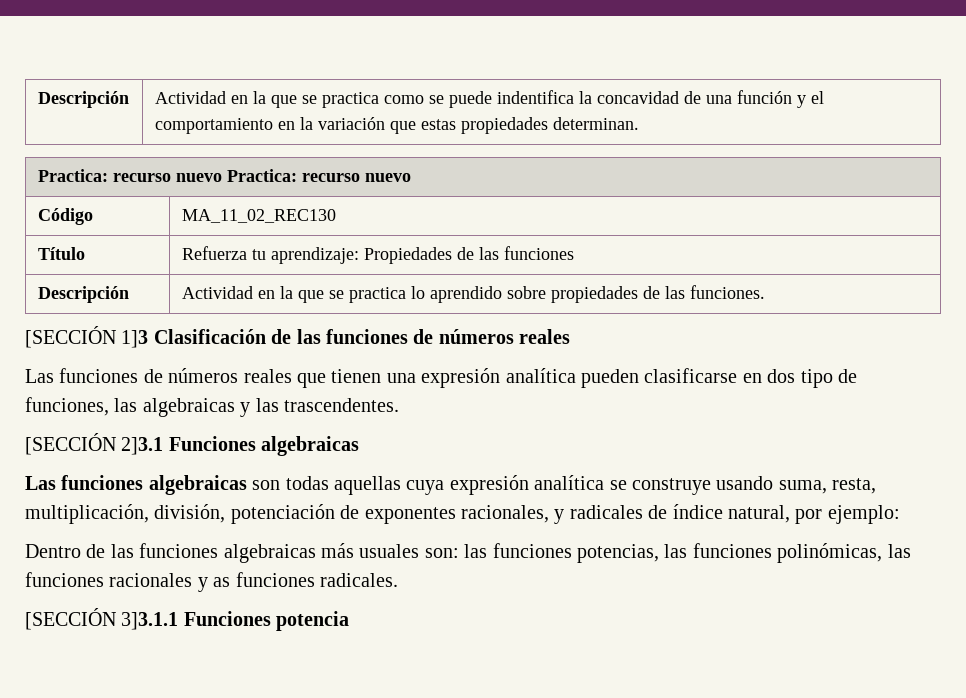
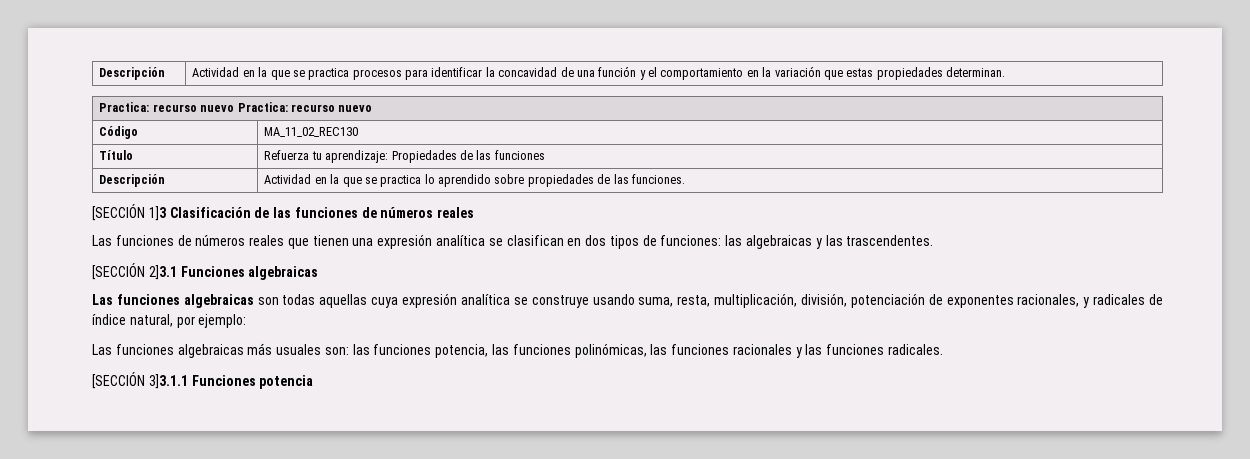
- Descripción | Actividad en la que se practica como se puede indentifica la concavidad de una función y el comportamiento en la variación que estas propiedades determinan.
+ Descripción | Actividad en la que se practica procesos para identificar la concavidad de una función y el comportamiento en la variación que estas propiedades determinan.
- Las funciones de números reales que tienen una expresión analítica pueden clasificarse en dos tipo de funciones, las algebraicas y las trascendentes.
+ Las funciones de números reales que tienen una expresión analítica se clasifican en dos tipos de funciones: las algebraicas y las trascendentes.
- Dentro de las funciones algebraicas más usuales son: las funciones potencias, las funciones polinómicas, las funciones racionales y as funciones radicales.
+ Las funciones algebraicas más usuales son: las funciones potencia, las funciones polinómicas, las funciones racionales y las funciones radicales.

